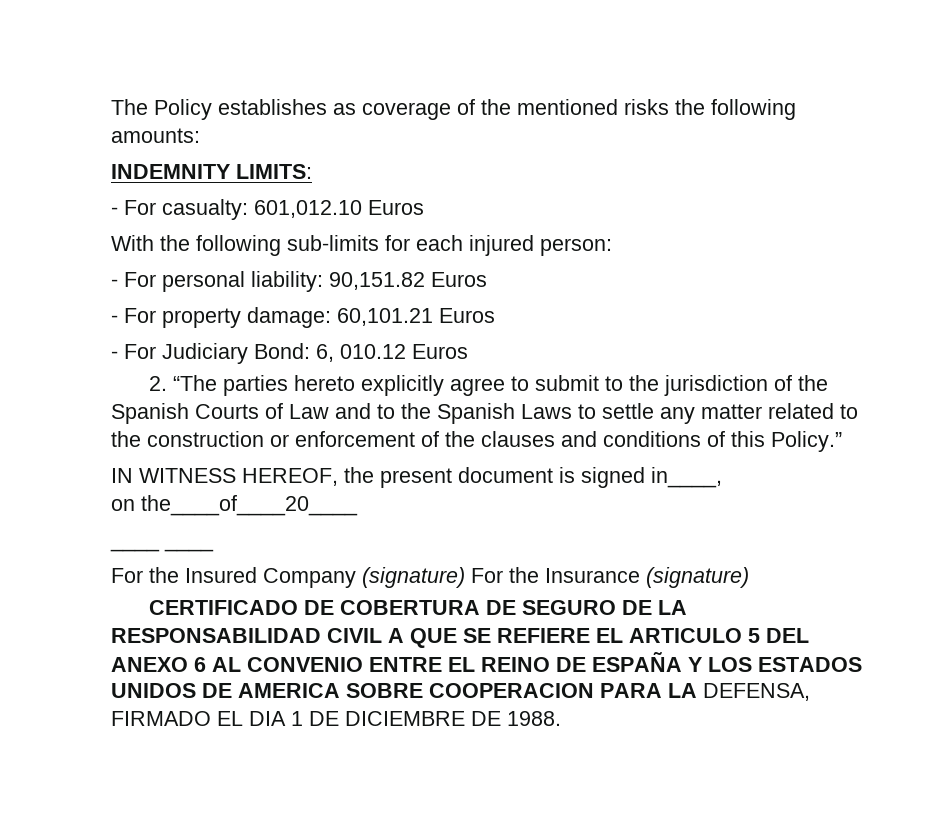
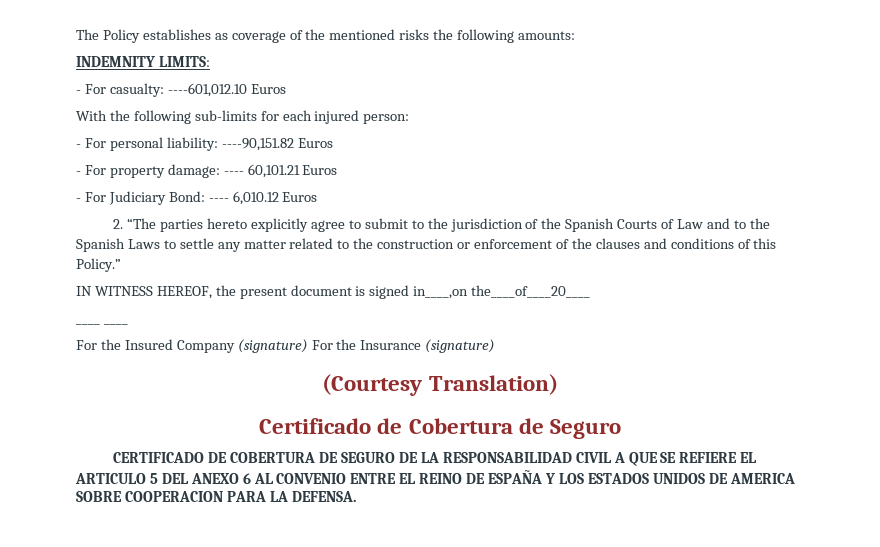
- - For casualty: 601,012.10 Euros
+ - For casualty: ----601,012.10 Euros
- - For personal liability: 90,151.82 Euros
+ - For personal liability: ----90,151.82 Euros
- - For property damage: 60,101.21 Euros
+ - For property damage: ---- 60,101.21 Euros
- - For Judiciary Bond: 6, 010.12 Euros
+ - For Judiciary Bond: ---- 6,010.12 Euros
- IN WITNESS HEREOF, the present document is signed in____,
- on the____of____20____
+ IN WITNESS HEREOF, the present document is signed in____,on the____of____20____
+ (Courtesy Translation)
+ Certificado de Cobertura de Seguro
- CERTIFICADO DE COBERTURA DE SEGURO DE LA RESPONSABILIDAD CIVIL A QUE SE REFIERE EL ARTICULO 5 DEL ANEXO 6 AL CONVENIO ENTRE EL REINO DE ESPAÑA Y LOS ESTADOS UNIDOS DE AMERICA SOBRE COOPERACION PARA LA DEFENSA, FIRMADO EL DIA 1 DE DICIEMBRE DE 1988.
+ CERTIFICADO DE COBERTURA DE SEGURO DE LA RESPONSABILIDAD CIVIL A QUE SE REFIERE EL ARTICULO 5 DEL ANEXO 6 AL CONVENIO ENTRE EL REINO DE ESPAÑA Y LOS ESTADOS UNIDOS DE AMERICA SOBRE COOPERACION PARA LA DEFENSA.

